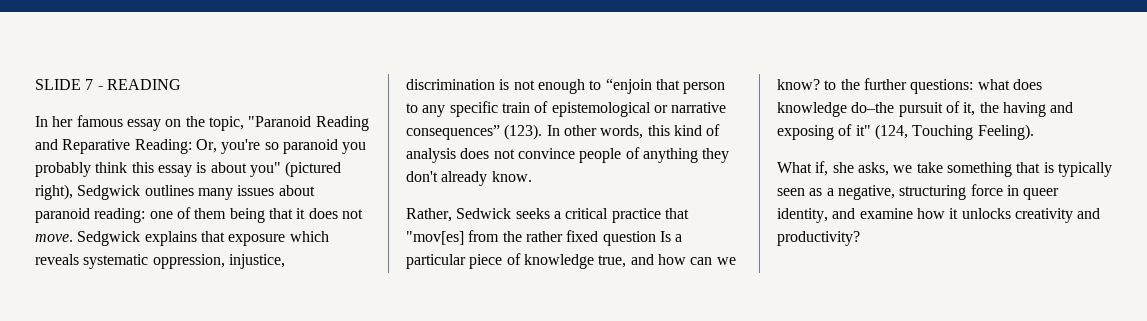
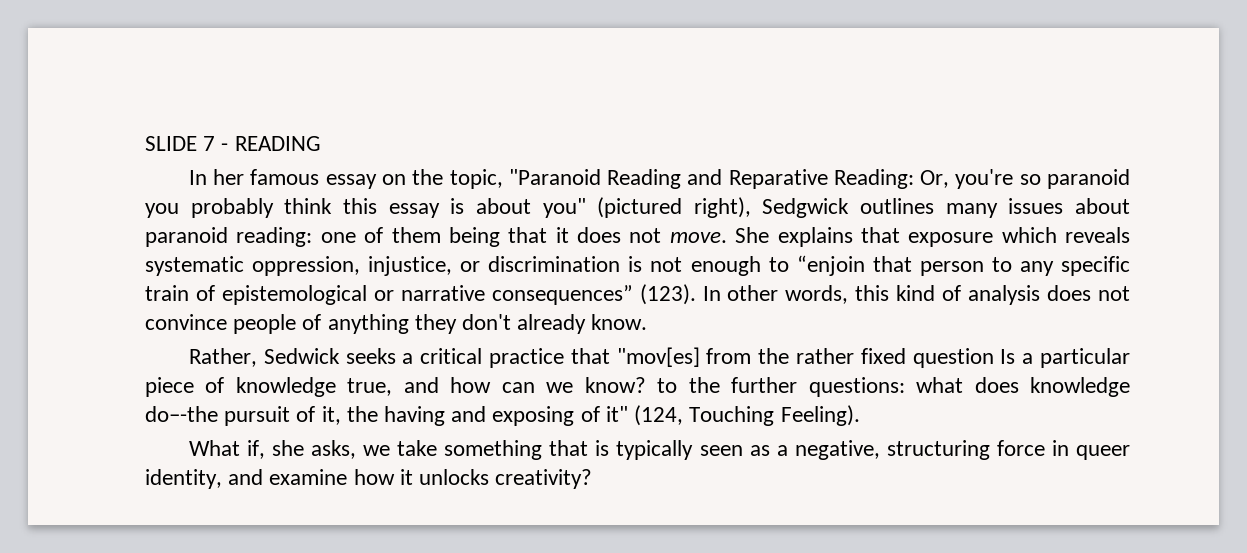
- Sedgwick explains that exposure which reveals systematic oppression, injustice, discrimination is not enough to “enjoin that person to any specific train of epistemological or narrative consequences” (123).
+ She explains that exposure which reveals systematic oppression, injustice, or discrimination is not enough to “enjoin that person to any specific train of epistemological or narrative consequences” (123).
- Rather, Sedwick seeks a critical practice that "mov[es] from the rather fixed question Is a particular piece of knowledge true, and how can we know? to the further questions: what does knowledge do–the pursuit of it, the having and exposing of it" (124, Touching Feeling).
+ Rather, Sedwick seeks a critical practice that "mov[es] from the rather fixed question Is a particular piece of knowledge true, and how can we know? to the further questions: what does knowledge do–-the pursuit of it, the having and exposing of it" (124, Touching Feeling).
- What if, she asks, we take something that is typically seen as a negative, structuring force in queer identity, and examine how it unlocks creativity and productivity?
+ What if, she asks, we take something that is typically seen as a negative, structuring force in queer identity, and examine how it unlocks creativity?

